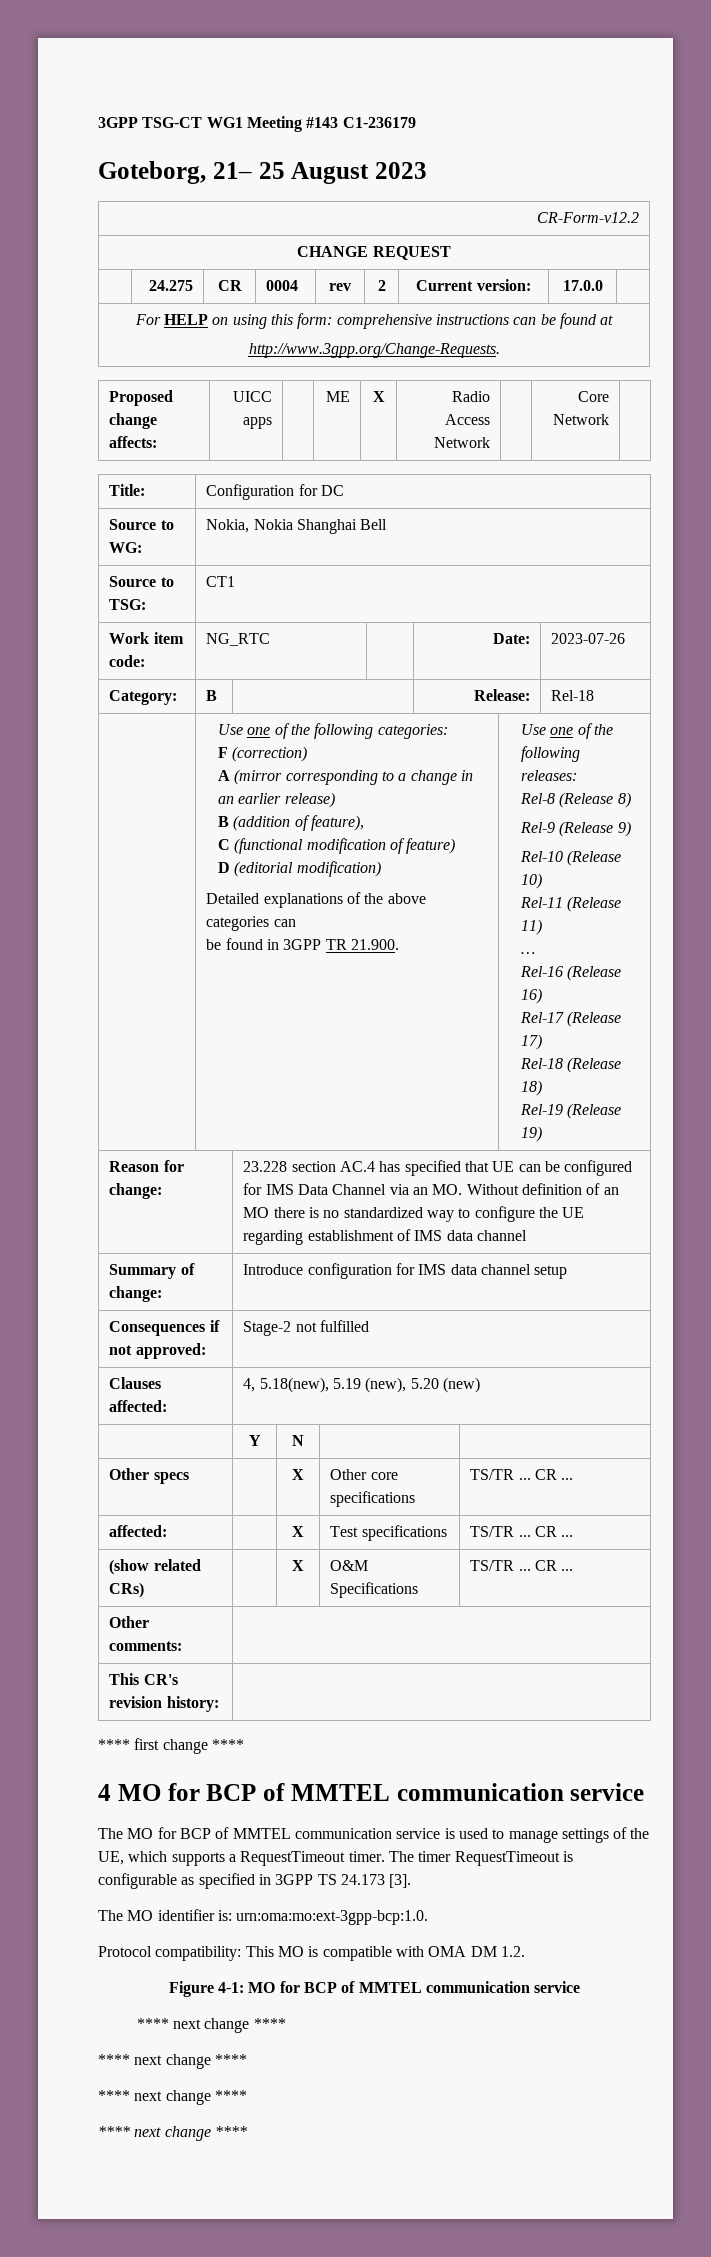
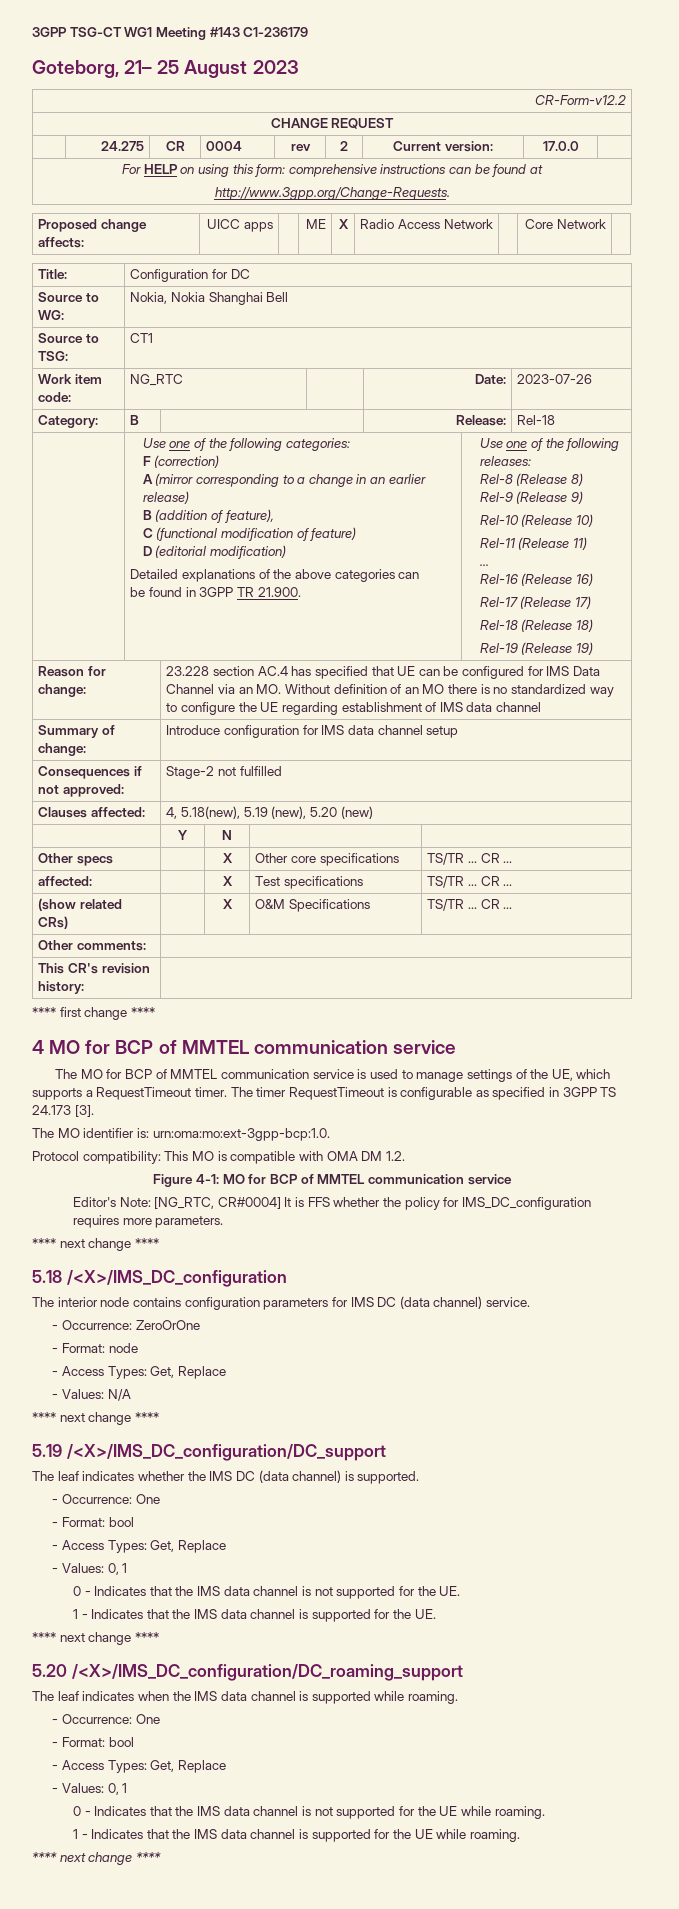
  Figure 4-1: MO for BCP of MMTEL communication service
+ Editor's Note: [NG_RTC, CR#0004] It is FFS whether the policy for IMS_DC_configuration requires more parameters.
  **** next change ****
+ 5.18 /<X>/IMS_DC_configuration
+ The interior node contains configuration parameters for IMS DC (data channel) service.
+ - Occurrence: ZeroOrOne
+ - Format: node
+ - Access Types: Get, Replace
+ - Values: N/A
  **** next change ****
+ 5.19 /<X>/IMS_DC_configuration/DC_support
+ The leaf indicates whether the IMS DC (data channel) is supported.
+ - Occurrence: One
+ - Format: bool
+ - Access Types: Get, Replace
+ - Values: 0, 1
+ 0 - Indicates that the IMS data channel is not supported for the UE.
+ 1 - Indicates that the IMS data channel is supported for the UE.
  **** next change ****
+ 5.20 /<X>/IMS_DC_configuration/DC_roaming_support
+ The leaf indicates when the IMS data channel is supported while roaming.
+ - Occurrence: One
+ - Format: bool
+ - Access Types: Get, Replace
+ - Values: 0, 1
+ 0 - Indicates that the IMS data channel is not supported for the UE while roaming.
+ 1 - Indicates that the IMS data channel is supported for the UE while roaming.

